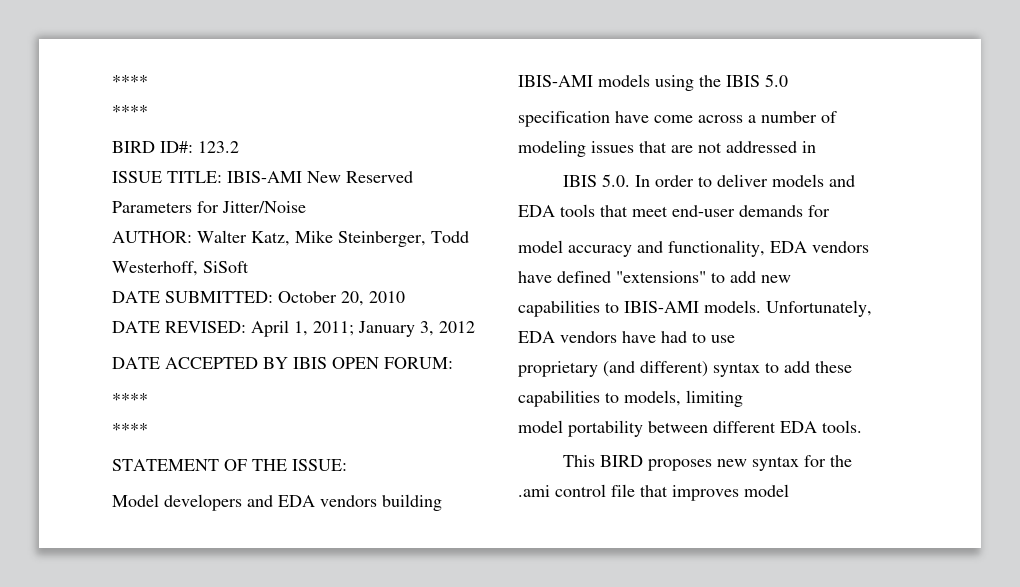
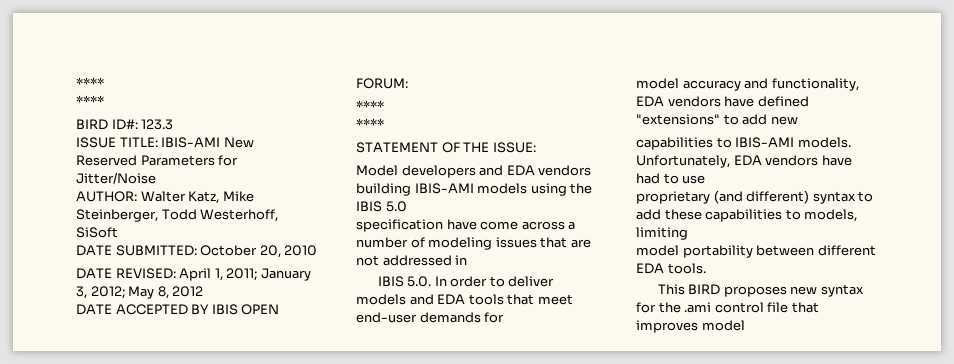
- BIRD ID#: 123.2
+ BIRD ID#: 123.3
- DATE REVISED: April 1, 2011; January 3, 2012
+ DATE REVISED: April 1, 2011; January 3, 2012; May 8, 2012

